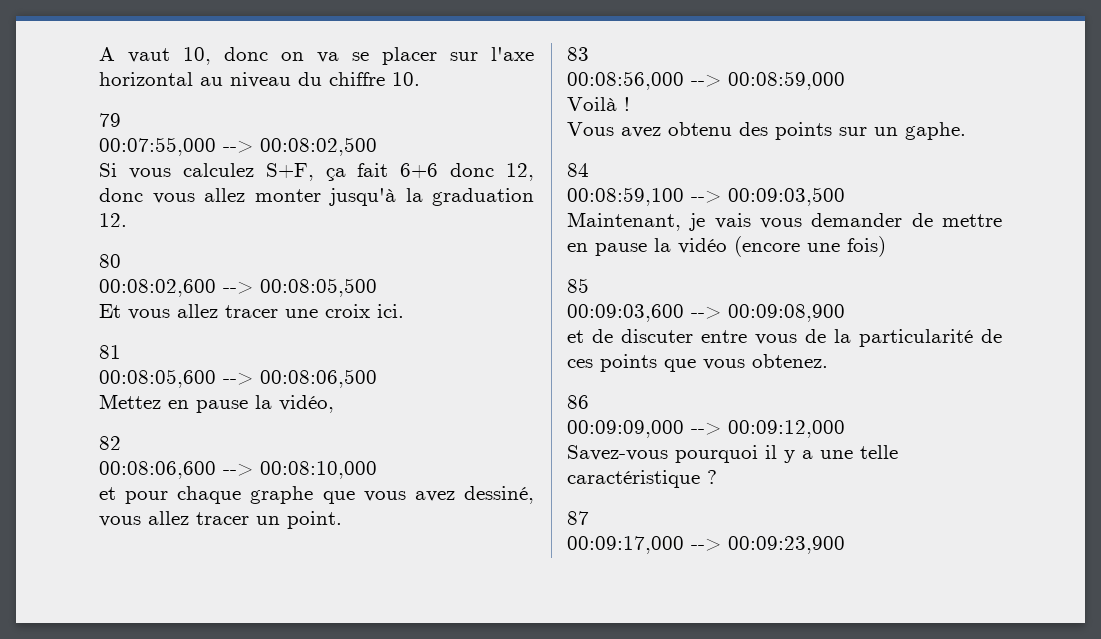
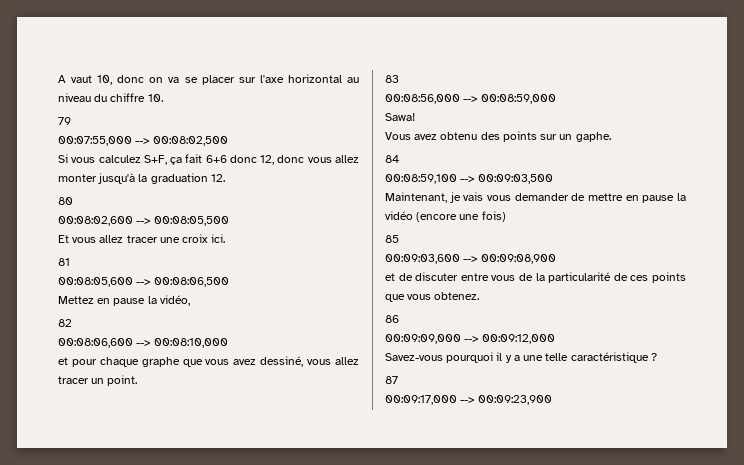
- Voilà !
+ Sawa!

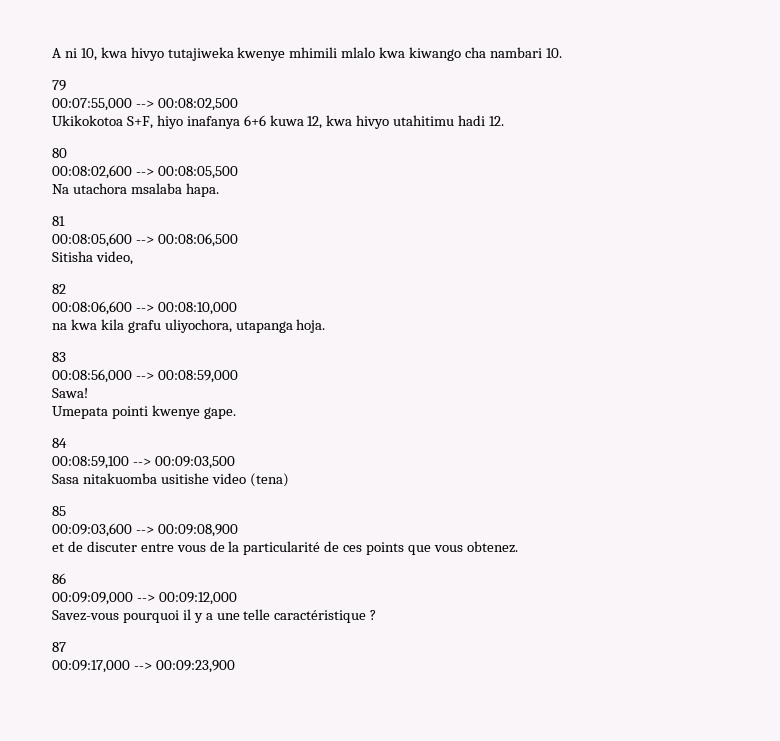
- A vaut 10, donc on va se placer sur l'axe horizontal au niveau du chiffre 10.
+ A ni 10, kwa hivyo tutajiweka kwenye mhimili mlalo kwa kiwango cha nambari 10.
- Si vous calculez S+F, ça fait 6+6 donc 12, donc vous allez monter jusqu'à la graduation 12.
+ Ukikokotoa S+F, hiyo inafanya 6+6 kuwa 12, kwa hivyo utahitimu hadi 12.
- Et vous allez tracer une croix ici.
+ Na utachora msalaba hapa.
- Mettez en pause la vidéo,
+ Sitisha video,
- et pour chaque graphe que vous avez dessiné, vous allez tracer un point.
+ na kwa kila grafu uliyochora, utapanga hoja.
- Vous avez obtenu des points sur un gaphe.
+ Umepata pointi kwenye gape.
  84
  00:08:59,100 --> 00:09:03,500
- Maintenant, je vais vous demander de mettre en pause la vidéo (encore une fois)
+ Sasa nitakuomba usitishe video (tena)

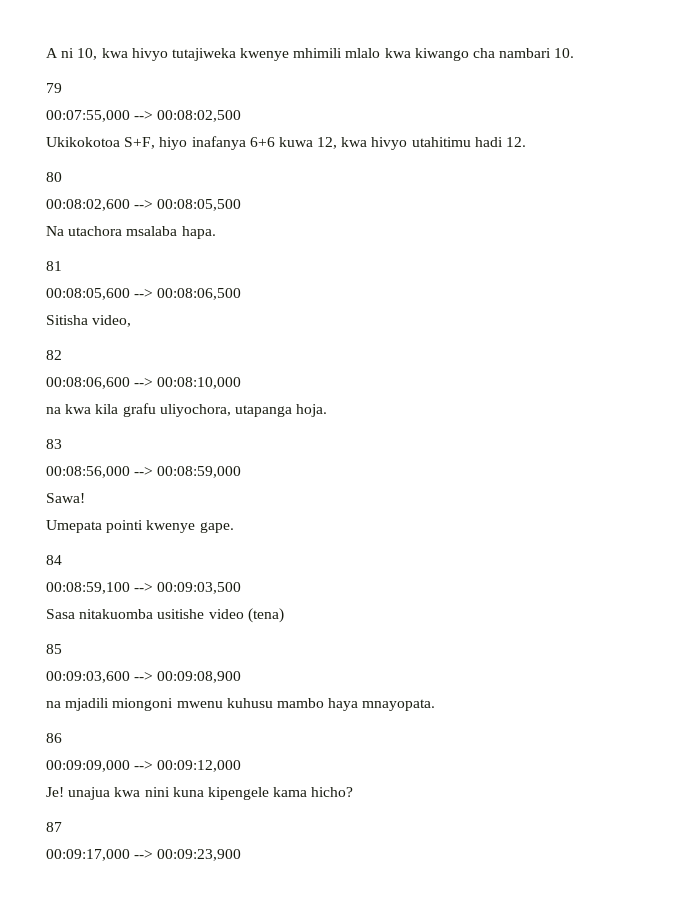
- et de discuter entre vous de la particularité de ces points que vous obtenez.
+ na mjadili miongoni mwenu kuhusu mambo haya mnayopata.
  86
  00:09:09,000 --> 00:09:12,000
- Savez-vous pourquoi il y a une telle caractéristique ?
+ Je! unajua kwa nini kuna kipengele kama hicho?

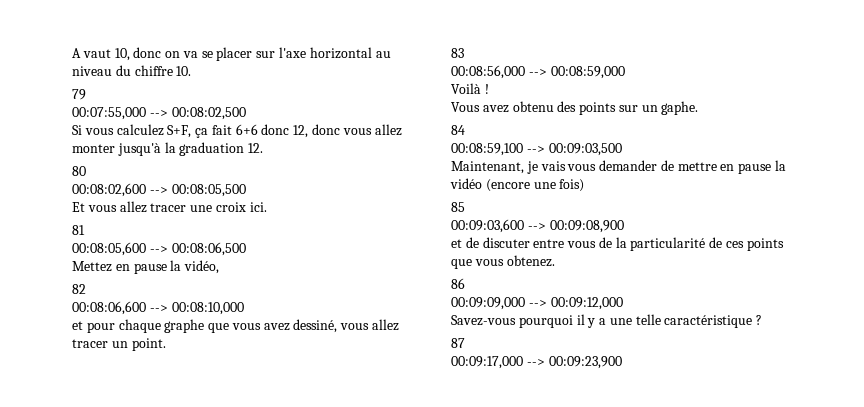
- A ni 10, kwa hivyo tutajiweka kwenye mhimili mlalo kwa kiwango cha nambari 10.
+ A vaut 10, donc on va se placer sur l'axe horizontal au niveau du chiffre 10.
- Ukikokotoa S+F, hiyo inafanya 6+6 kuwa 12, kwa hivyo utahitimu hadi 12.
+ Si vous calculez S+F, ça fait 6+6 donc 12, donc vous allez monter jusqu'à la graduation 12.
- Na utachora msalaba hapa.
+ Et vous allez tracer une croix ici.
- Sitisha video,
+ Mettez en pause la vidéo,
- na kwa kila grafu uliyochora, utapanga hoja.
+ et pour chaque graphe que vous avez dessiné, vous allez tracer un point.
  83
  00:08:56,000 --> 00:08:59,000
- Sawa!
- Umepata pointi kwenye gape.
+ Voilà !
+ Vous avez obtenu des points sur un gaphe.
  84
  00:08:59,100 --> 00:09:03,500
- Sasa nitakuomba usitishe video (tena)
+ Maintenant, je vais vous demander de mettre en pause la vidéo (encore une fois)
  85
  00:09:03,600 --> 00:09:08,900
- na mjadili miongoni mwenu kuhusu mambo haya mnayopata.
+ et de discuter entre vous de la particularité de ces points que vous obtenez.
  86
  00:09:09,000 --> 00:09:12,000
- Je! unajua kwa nini kuna kipengele kama hicho?
+ Savez-vous pourquoi il y a une telle caractéristique ?

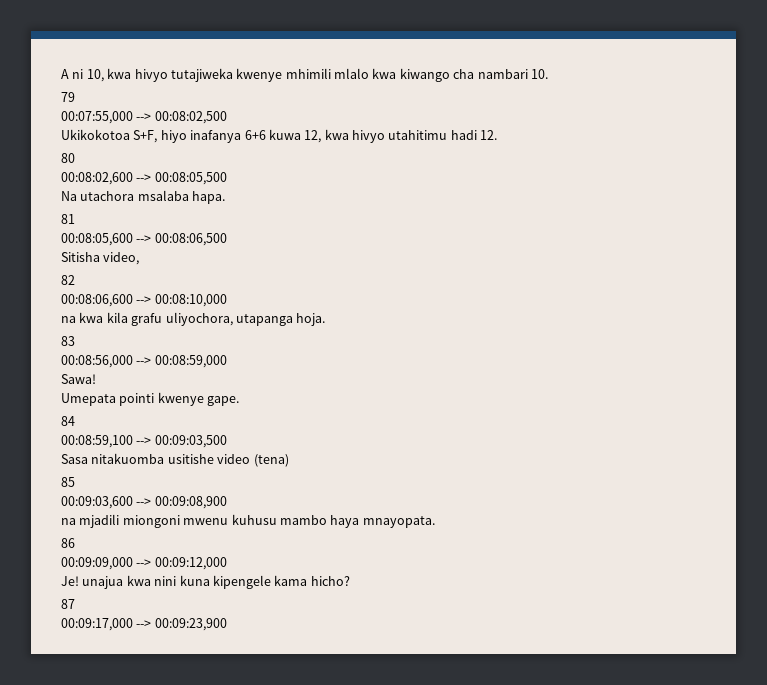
- A vaut 10, donc on va se placer sur l'axe horizontal au niveau du chiffre 10.
+ A ni 10, kwa hivyo tutajiweka kwenye mhimili mlalo kwa kiwango cha nambari 10.
- Si vous calculez S+F, ça fait 6+6 donc 12, donc vous allez monter jusqu'à la graduation 12.
+ Ukikokotoa S+F, hiyo inafanya 6+6 kuwa 12, kwa hivyo utahitimu hadi 12.
- Et vous allez tracer une croix ici.
+ Na utachora msalaba hapa.
- Mettez en pause la vidéo,
+ Sitisha video,
- et pour chaque graphe que vous avez dessiné, vous allez tracer un point.
+ na kwa kila grafu uliyochora, utapanga hoja.
  83
  00:08:56,000 --> 00:08:59,000
- Voilà !
- Vous avez obtenu des points sur un gaphe.
+ Sawa!
+ Umepata pointi kwenye gape.
  84
  00:08:59,100 --> 00:09:03,500
- Maintenant, je vais vous demander de mettre en pause la vidéo (encore une fois)
+ Sasa nitakuomba usitishe video (tena)
  85
  00:09:03,600 --> 00:09:08,900
- et de discuter entre vous de la particularité de ces points que vous obtenez.
+ na mjadili miongoni mwenu kuhusu mambo haya mnayopata.
  86
  00:09:09,000 --> 00:09:12,000
- Savez-vous pourquoi il y a une telle caractéristique ?
+ Je! unajua kwa nini kuna kipengele kama hicho?

